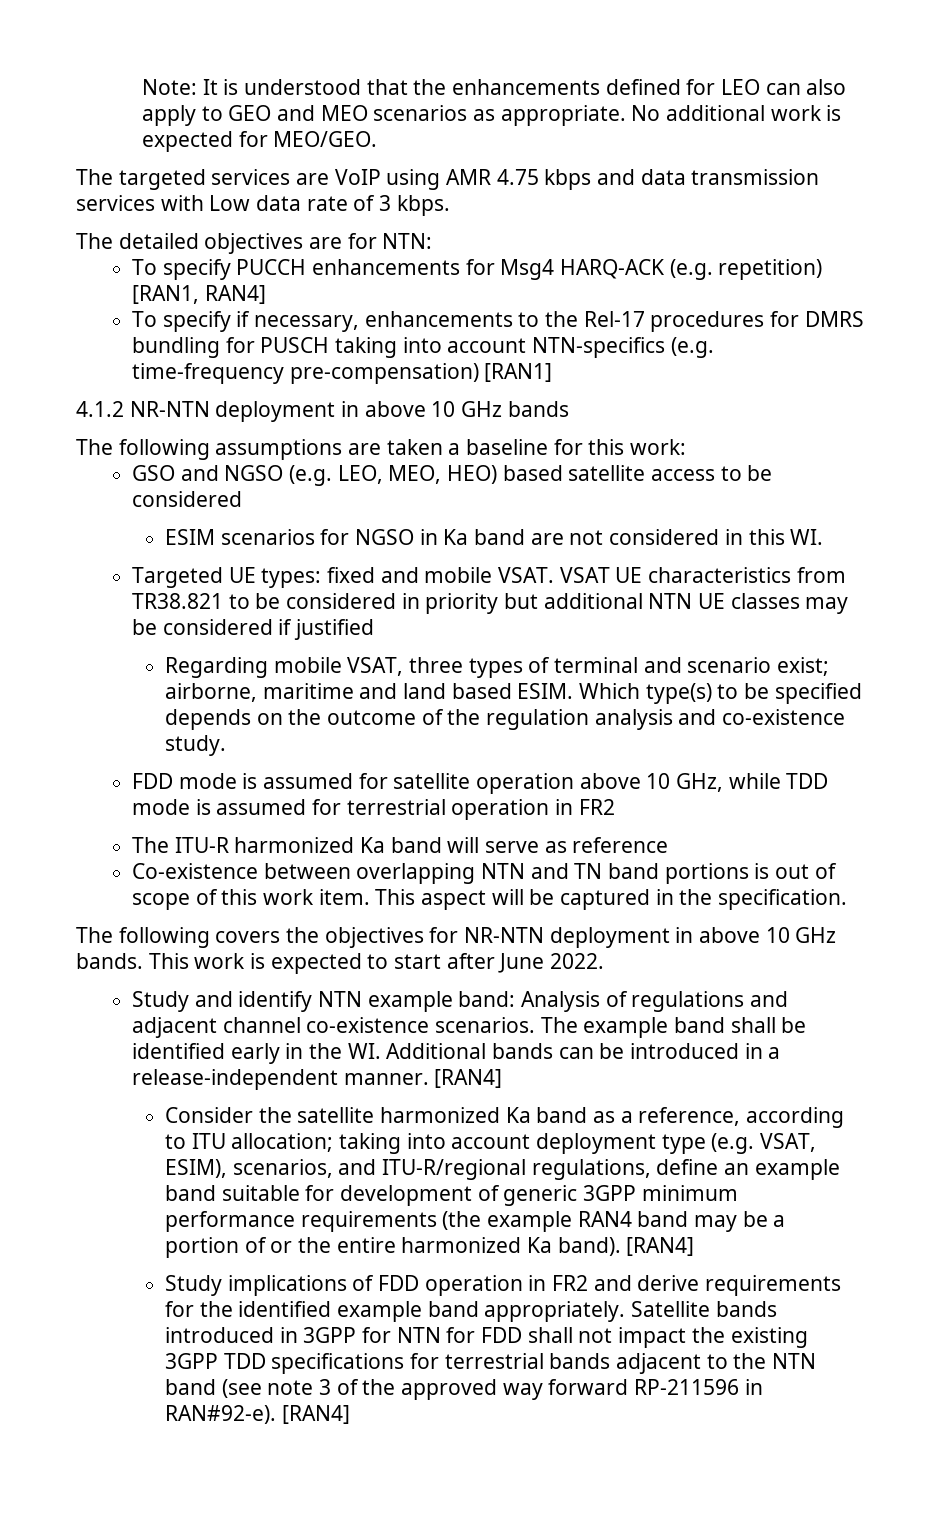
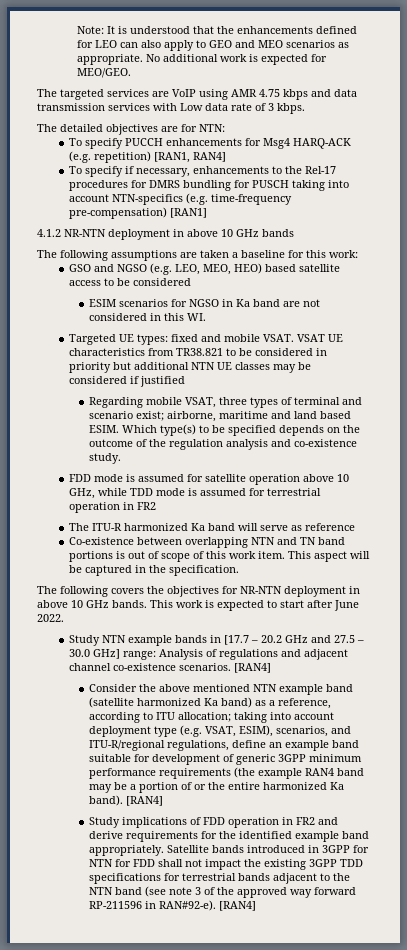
- Study and identify NTN example band: Analysis of regulations and adjacent channel co-existence scenarios. The example band shall be identified early in the WI. Additional bands can be introduced in a release-independent manner. [RAN4]
- Consider the satellite harmonized Ka band as a reference, according to ITU allocation; taking into account deployment type (e.g. VSAT, ESIM), scenarios, and ITU-R/regional regulations, define an example band suitable for development of generic 3GPP minimum performance requirements (the example RAN4 band may be a portion of or the entire harmonized Ka band).
+ Study NTN example bands in [17.7 – 20.2 GHz and 27.5 – 30.0 GHz] range: Analysis of regulations and adjacent channel co-existence scenarios. [RAN4]
+ Consider the above mentioned NTN example band (satellite harmonized Ka band) as a reference, according to ITU allocation; taking into account deployment type (e.g. VSAT, ESIM), scenarios, and ITU-R/regional regulations, define an example band suitable for development of generic 3GPP minimum performance requirements (the example RAN4 band may be a portion of or the entire harmonized Ka band).

